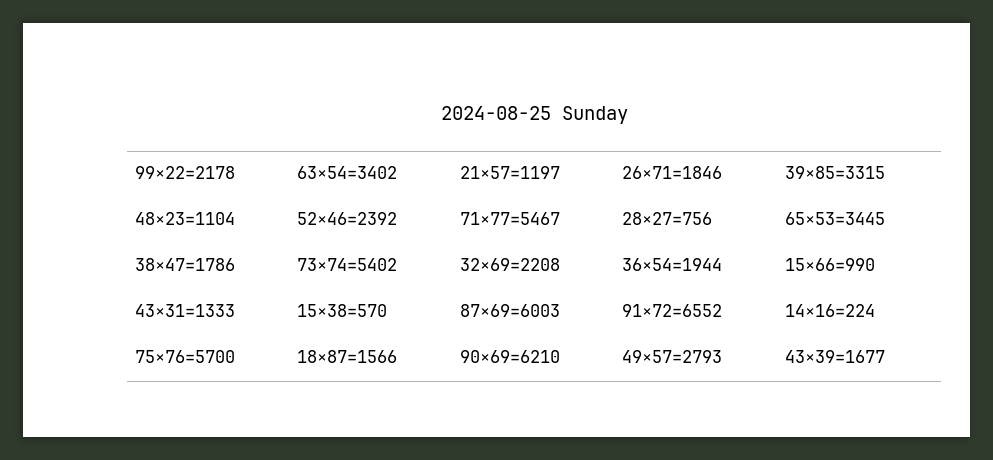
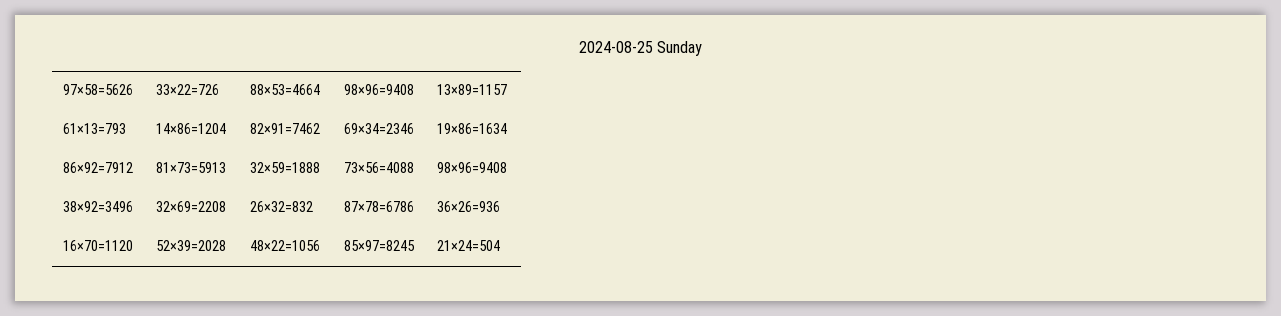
- 99×22=2178 | 63×54=3402 | 21×57=1197 | 26×71=1846 | 39×85=3315
- 48×23=1104 | 52×46=2392 | 71×77=5467 | 28×27=756 | 65×53=3445
- 38×47=1786 | 73×74=5402 | 32×69=2208 | 36×54=1944 | 15×66=990
- 43×31=1333 | 15×38=570 | 87×69=6003 | 91×72=6552 | 14×16=224
- 75×76=5700 | 18×87=1566 | 90×69=6210 | 49×57=2793 | 43×39=1677
+ 97×58=5626 | 33×22=726 | 88×53=4664 | 98×96=9408 | 13×89=1157
+ 61×13=793 | 14×86=1204 | 82×91=7462 | 69×34=2346 | 19×86=1634
+ 86×92=7912 | 81×73=5913 | 32×59=1888 | 73×56=4088 | 98×96=9408
+ 38×92=3496 | 32×69=2208 | 26×32=832 | 87×78=6786 | 36×26=936
+ 16×70=1120 | 52×39=2028 | 48×22=1056 | 85×97=8245 | 21×24=504

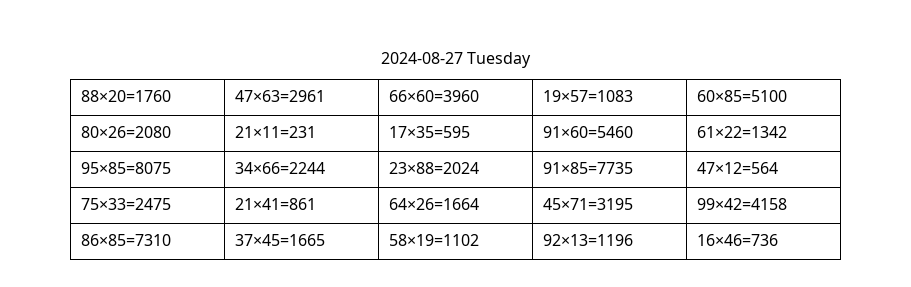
- 2024-08-25 Sunday
- 97×58=5626 | 33×22=726 | 88×53=4664 | 98×96=9408 | 13×89=1157
- 61×13=793 | 14×86=1204 | 82×91=7462 | 69×34=2346 | 19×86=1634
- 86×92=7912 | 81×73=5913 | 32×59=1888 | 73×56=4088 | 98×96=9408
- 38×92=3496 | 32×69=2208 | 26×32=832 | 87×78=6786 | 36×26=936
- 16×70=1120 | 52×39=2028 | 48×22=1056 | 85×97=8245 | 21×24=504
+ 2024-08-27 Tuesday
+ 88×20=1760 | 47×63=2961 | 66×60=3960 | 19×57=1083 | 60×85=5100
+ 80×26=2080 | 21×11=231 | 17×35=595 | 91×60=5460 | 61×22=1342
+ 95×85=8075 | 34×66=2244 | 23×88=2024 | 91×85=7735 | 47×12=564
+ 75×33=2475 | 21×41=861 | 64×26=1664 | 45×71=3195 | 99×42=4158
+ 86×85=7310 | 37×45=1665 | 58×19=1102 | 92×13=1196 | 16×46=736

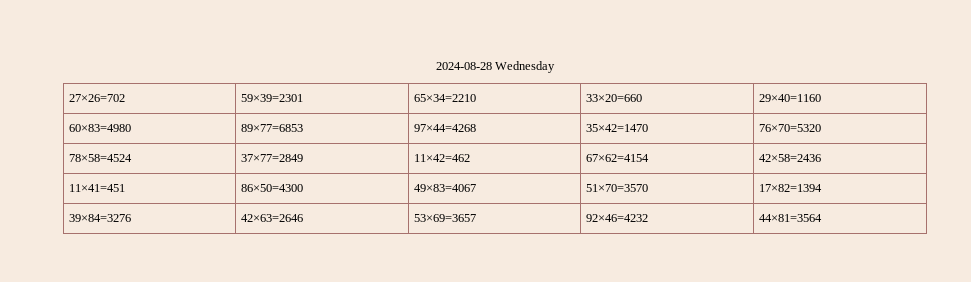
- 2024-08-27 Tuesday
- 88×20=1760 | 47×63=2961 | 66×60=3960 | 19×57=1083 | 60×85=5100
- 80×26=2080 | 21×11=231 | 17×35=595 | 91×60=5460 | 61×22=1342
- 95×85=8075 | 34×66=2244 | 23×88=2024 | 91×85=7735 | 47×12=564
- 75×33=2475 | 21×41=861 | 64×26=1664 | 45×71=3195 | 99×42=4158
- 86×85=7310 | 37×45=1665 | 58×19=1102 | 92×13=1196 | 16×46=736
+ 2024-08-28 Wednesday
+ 27×26=702 | 59×39=2301 | 65×34=2210 | 33×20=660 | 29×40=1160
+ 60×83=4980 | 89×77=6853 | 97×44=4268 | 35×42=1470 | 76×70=5320
+ 78×58=4524 | 37×77=2849 | 11×42=462 | 67×62=4154 | 42×58=2436
+ 11×41=451 | 86×50=4300 | 49×83=4067 | 51×70=3570 | 17×82=1394
+ 39×84=3276 | 42×63=2646 | 53×69=3657 | 92×46=4232 | 44×81=3564

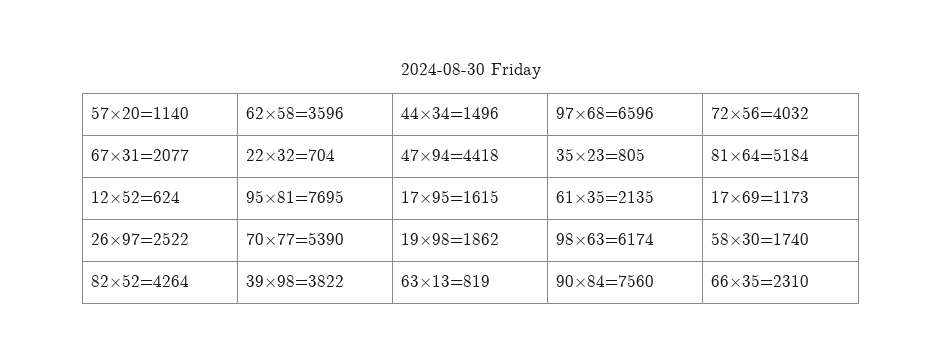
- 2024-08-28 Wednesday
- 27×26=702 | 59×39=2301 | 65×34=2210 | 33×20=660 | 29×40=1160
- 60×83=4980 | 89×77=6853 | 97×44=4268 | 35×42=1470 | 76×70=5320
- 78×58=4524 | 37×77=2849 | 11×42=462 | 67×62=4154 | 42×58=2436
- 11×41=451 | 86×50=4300 | 49×83=4067 | 51×70=3570 | 17×82=1394
- 39×84=3276 | 42×63=2646 | 53×69=3657 | 92×46=4232 | 44×81=3564
+ 2024-08-30 Friday
+ 57×20=1140 | 62×58=3596 | 44×34=1496 | 97×68=6596 | 72×56=4032
+ 67×31=2077 | 22×32=704 | 47×94=4418 | 35×23=805 | 81×64=5184
+ 12×52=624 | 95×81=7695 | 17×95=1615 | 61×35=2135 | 17×69=1173
+ 26×97=2522 | 70×77=5390 | 19×98=1862 | 98×63=6174 | 58×30=1740
+ 82×52=4264 | 39×98=3822 | 63×13=819 | 90×84=7560 | 66×35=2310

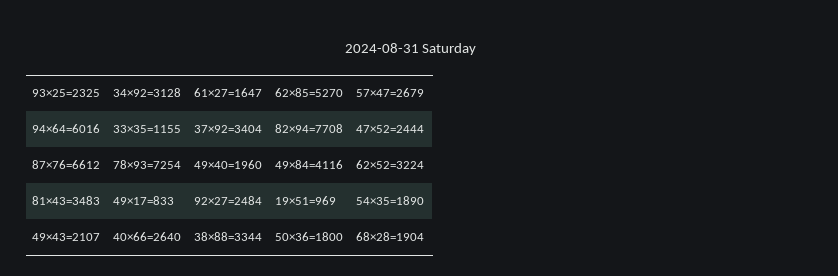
- 2024-08-30 Friday
- 57×20=1140 | 62×58=3596 | 44×34=1496 | 97×68=6596 | 72×56=4032
- 67×31=2077 | 22×32=704 | 47×94=4418 | 35×23=805 | 81×64=5184
- 12×52=624 | 95×81=7695 | 17×95=1615 | 61×35=2135 | 17×69=1173
- 26×97=2522 | 70×77=5390 | 19×98=1862 | 98×63=6174 | 58×30=1740
- 82×52=4264 | 39×98=3822 | 63×13=819 | 90×84=7560 | 66×35=2310
+ 2024-08-31 Saturday
+ 93×25=2325 | 34×92=3128 | 61×27=1647 | 62×85=5270 | 57×47=2679
+ 94×64=6016 | 33×35=1155 | 37×92=3404 | 82×94=7708 | 47×52=2444
+ 87×76=6612 | 78×93=7254 | 49×40=1960 | 49×84=4116 | 62×52=3224
+ 81×43=3483 | 49×17=833 | 92×27=2484 | 19×51=969 | 54×35=1890
+ 49×43=2107 | 40×66=2640 | 38×88=3344 | 50×36=1800 | 68×28=1904

